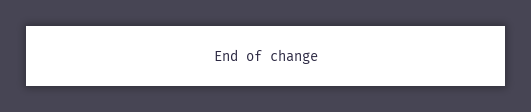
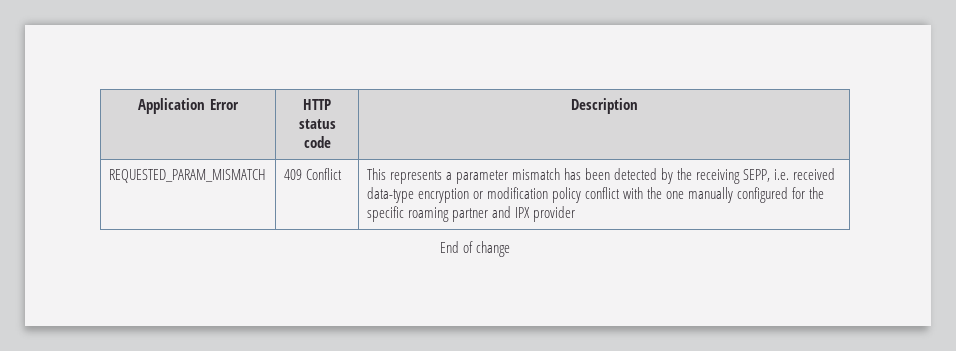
+ Application Error | HTTP status code | Description
+ REQUESTED_PARAM_MISMATCH | 409 Conflict | This represents a parameter mismatch has been detected by the receiving SEPP, i.e. received data-type encryption or modification policy conflict with the one manually configured for the specific roaming partner and IPX provider

